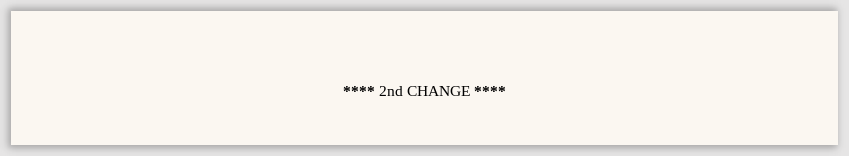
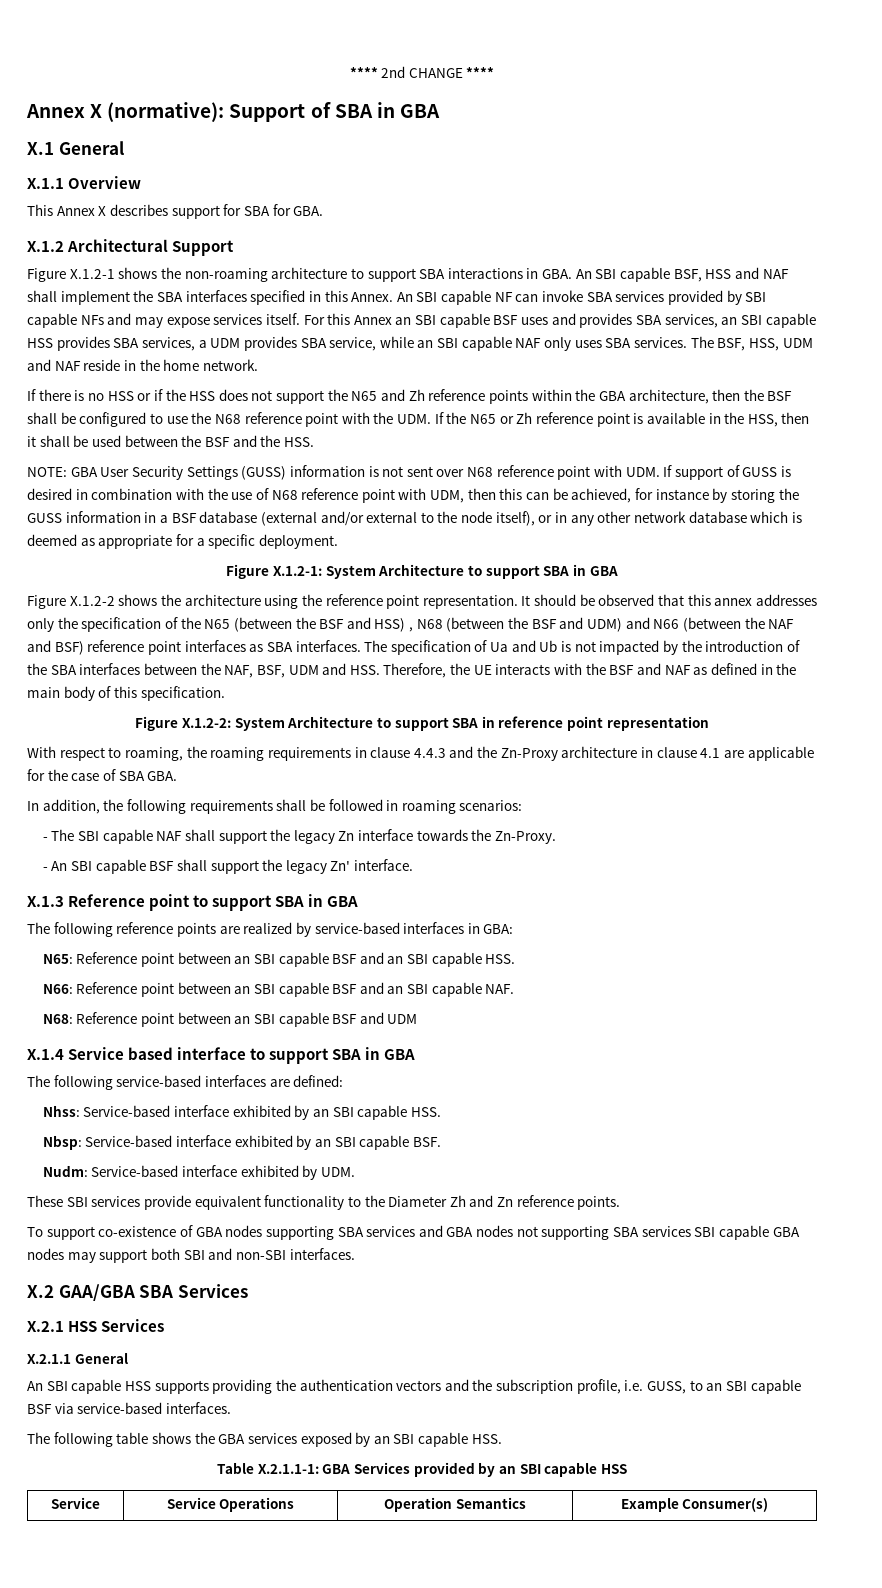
+ Annex X (normative): Support of SBA in GBA
+ X.1 General
+ X.1.1 Overview
+ This Annex X describes support for SBA for GBA.
+ X.1.2 Architectural Support
+ Figure X.1.2-1 shows the non-roaming architecture to support SBA interactions in GBA. An SBI capable BSF, HSS and NAF shall implement the SBA interfaces specified in this Annex. An SBI capable NF can invoke SBA services provided by SBI capable NFs and may expose services itself. For this Annex an SBI capable BSF uses and provides SBA services, an SBI capable HSS provides SBA services, a UDM provides SBA service, while an SBI capable NAF only uses SBA services. The BSF, HSS, UDM and NAF reside in the home network.
+ If there is no HSS or if the HSS does not support the N65 and Zh reference points within the GBA architecture, then the BSF shall be configured to use the N68 reference point with the UDM. If the N65 or Zh reference point is available in the HSS, then it shall be used between the BSF and the HSS.
+ NOTE: GBA User Security Settings (GUSS) information is not sent over N68 reference point with UDM. If support of GUSS is desired in combination with the use of N68 reference point with UDM, then this can be achieved, for instance by storing the GUSS information in a BSF database (external and/or external to the node itself), or in any other network database which is deemed as appropriate for a specific deployment.
+ Figure X.1.2-1: System Architecture to support SBA in GBA
+ Figure X.1.2-2 shows the architecture using the reference point representation. It should be observed that this annex addresses only the specification of the N65 (between the BSF and HSS) , N68 (between the BSF and UDM) and N66 (between the NAF and BSF) reference point interfaces as SBA interfaces. The specification of Ua and Ub is not impacted by the introduction of the SBA interfaces between the NAF, BSF, UDM and HSS. Therefore, the UE interacts with the BSF and NAF as defined in the main body of this specification.
+ Figure X.1.2-2: System Architecture to support SBA in reference point representation
+ With respect to roaming, the roaming requirements in clause 4.4.3 and the Zn-Proxy architecture in clause 4.1 are applicable for the case of SBA GBA.
+ In addition, the following requirements shall be followed in roaming scenarios:
+ - The SBI capable NAF shall support the legacy Zn interface towards the Zn-Proxy.
+ - An SBI capable BSF shall support the legacy Zn' interface.
+ X.1.3 Reference point to support SBA in GBA
+ The following reference points are realized by service-based interfaces in GBA:
+ N65: Reference point between an SBI capable BSF and an SBI capable HSS.
+ N66: Reference point between an SBI capable BSF and an SBI capable NAF.
+ N68: Reference point between an SBI capable BSF and UDM
+ X.1.4 Service based interface to support SBA in GBA
+ The following service-based interfaces are defined:
+ Nhss: Service-based interface exhibited by an SBI capable HSS.
+ Nbsp: Service-based interface exhibited by an SBI capable BSF.
+ Nudm: Service-based interface exhibited by UDM.
+ These SBI services provide equivalent functionality to the Diameter Zh and Zn reference points.
+ To support co-existence of GBA nodes supporting SBA services and GBA nodes not supporting SBA services SBI capable GBA nodes may support both SBI and non-SBI interfaces.
+ X.2 GAA/GBA SBA Services
+ X.2.1 HSS Services
+ X.2.1.1 General
+ An SBI capable HSS supports providing the authentication vectors and the subscription profile, i.e. GUSS, to an SBI capable BSF via service-based interfaces.
+ The following table shows the GBA services exposed by an SBI capable HSS.
+ Table X.2.1.1-1: GBA Services provided by an SBI capable HSS
+ Service | Service Operations | Operation Semantics | Example Consumer(s)

